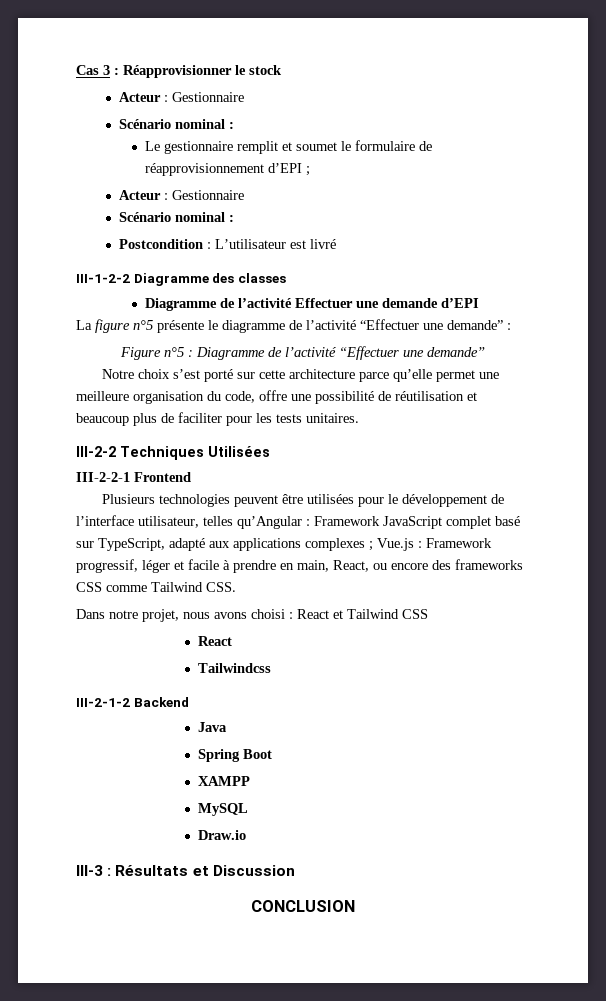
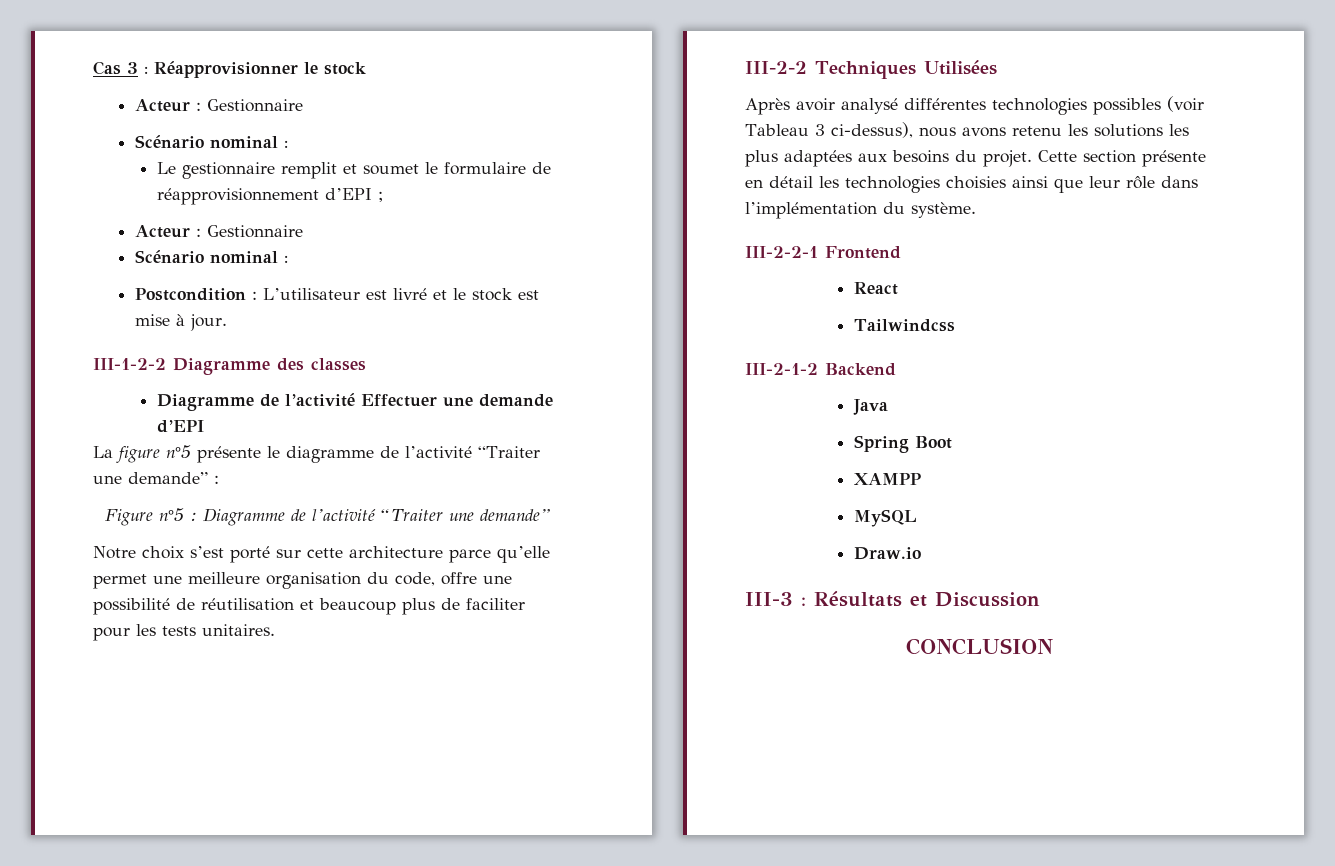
- Postcondition : L’utilisateur est livré
+ Postcondition : L’utilisateur est livré et le stock est mise à jour.
- La figure n°5 présente le diagramme de l’activité “Effectuer une demande” :
+ La figure n°5 présente le diagramme de l’activité “Traiter une demande” :
- Figure n°5 : Diagramme de l’activité “Effectuer une demande”
+ Figure n°5 : Diagramme de l’activité “Traiter une demande”
+ Après avoir analysé différentes technologies possibles (voir Tableau 3 ci-dessus), nous avons retenu les solutions les plus adaptées aux besoins du projet. Cette section présente en détail les technologies choisies ainsi que leur rôle dans l’implémentation du système.
  III-2-2-1 Frontend
- Plusieurs technologies peuvent être utilisées pour le développement de l’interface utilisateur, telles qu’Angular : Framework JavaScript complet basé sur TypeScript, adapté aux applications complexes ; Vue.js : Framework progressif, léger et facile à prendre en main, React, ou encore des frameworks CSS comme Tailwind CSS.
- Dans notre projet, nous avons choisi : React et Tailwind CSS

